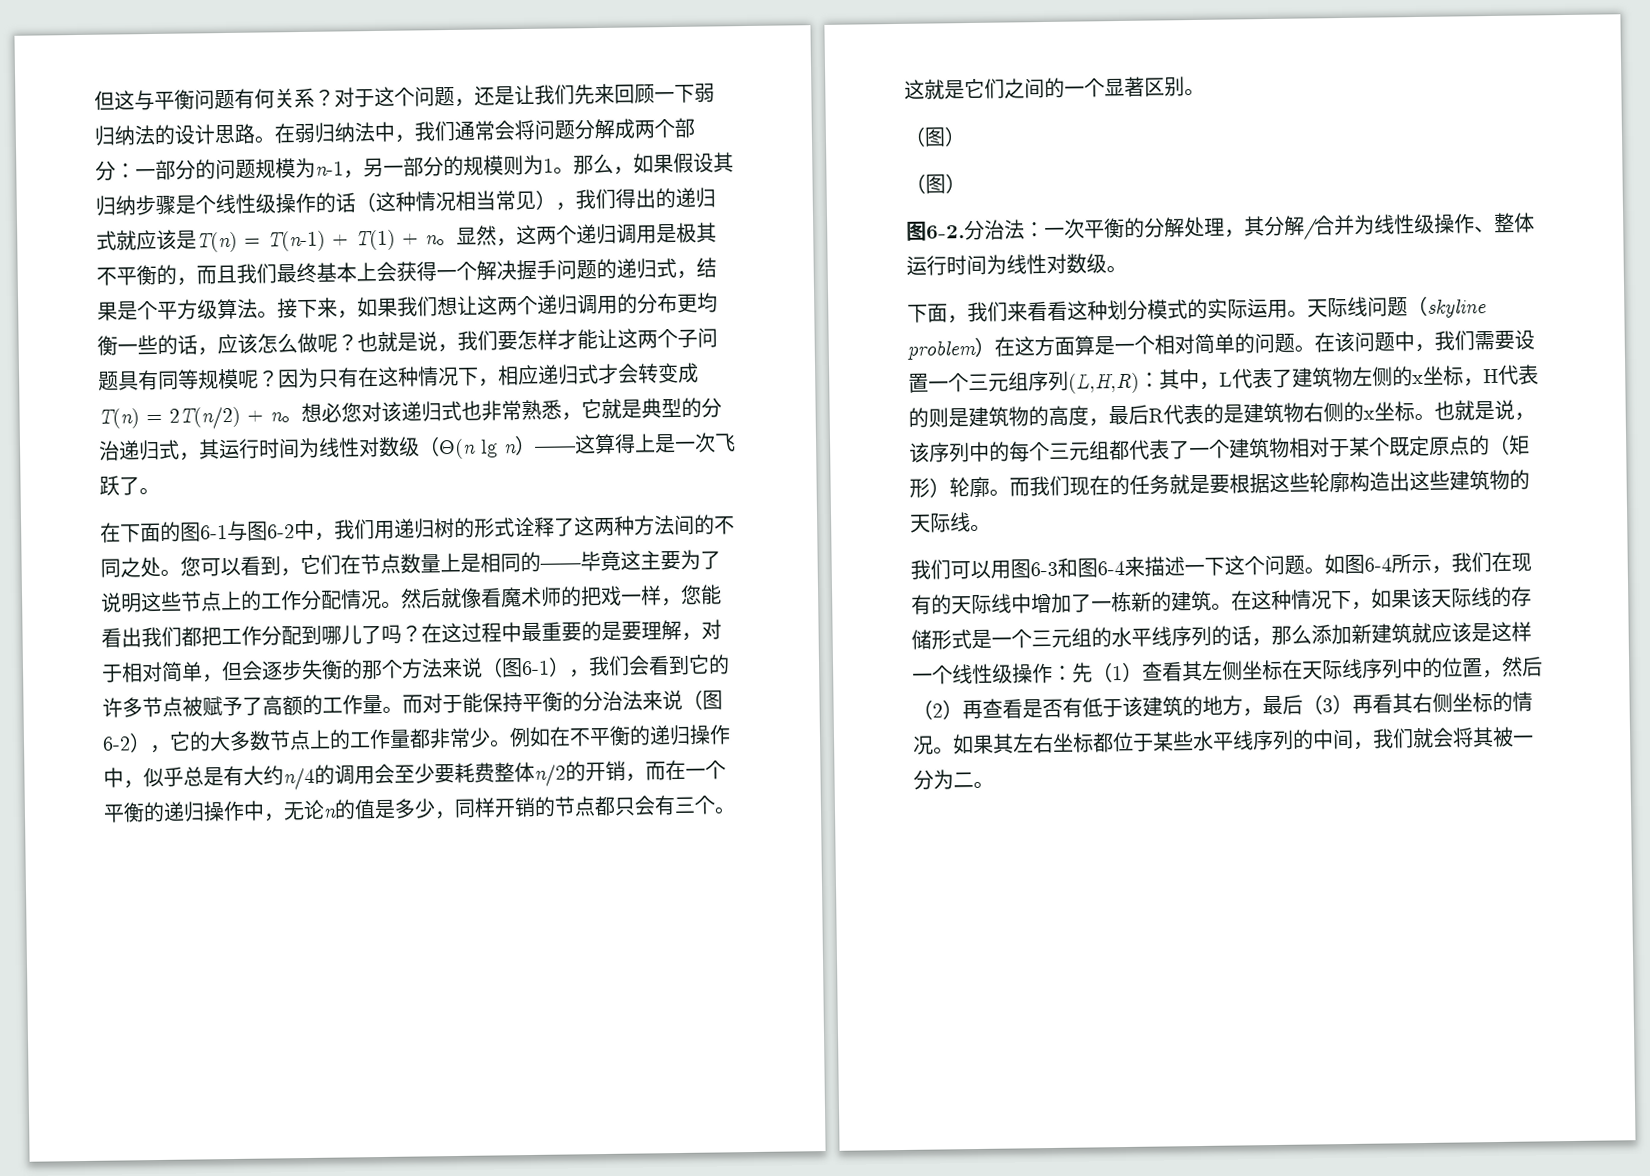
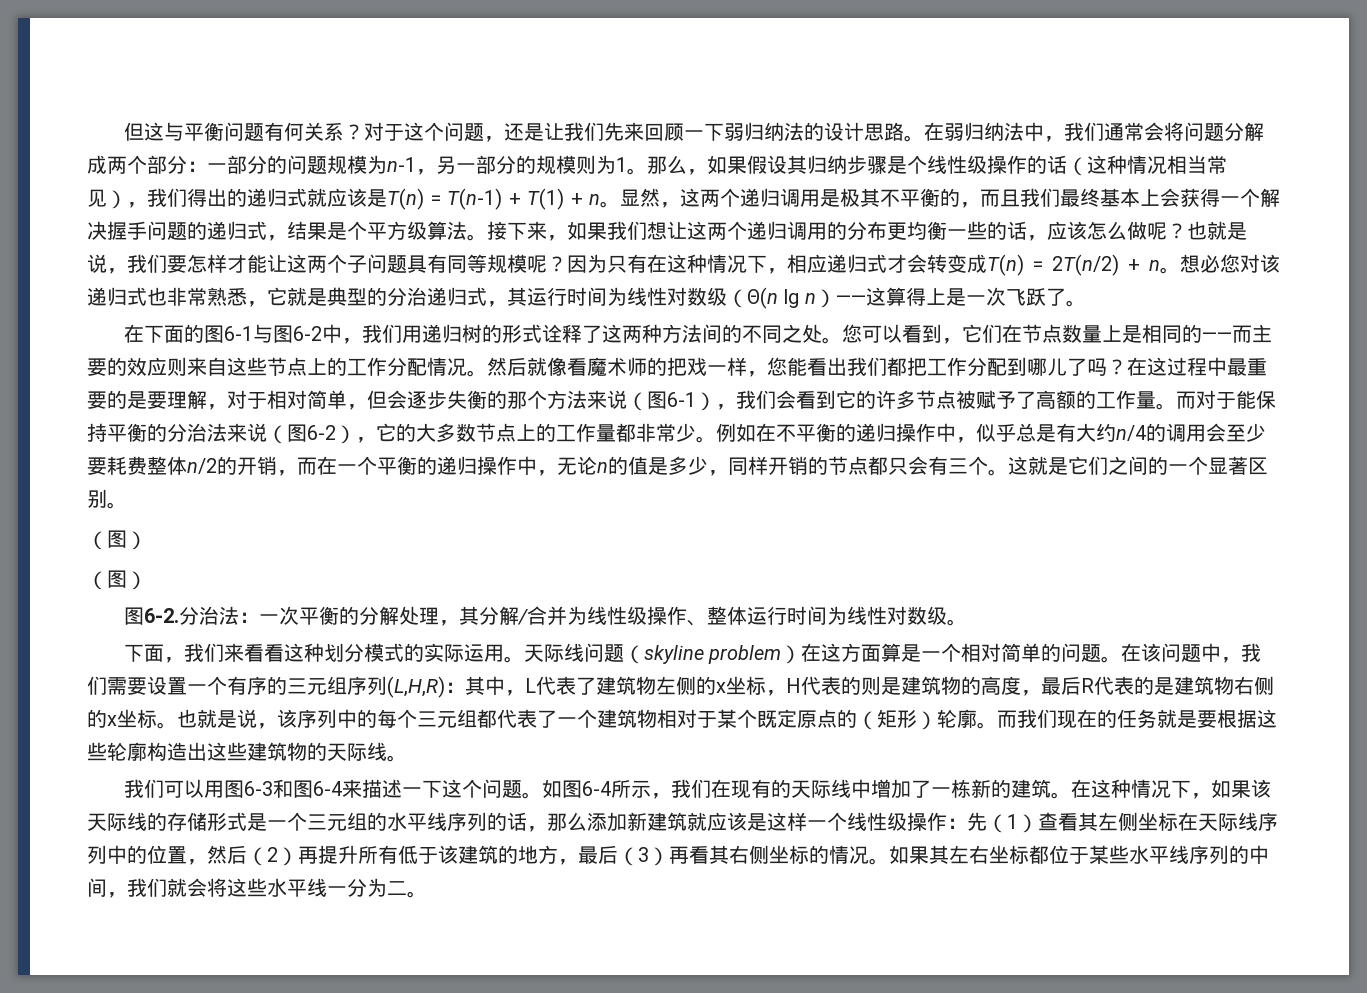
- 您可以看到，它们在节点数量上是相同的——毕竟这主要为了说明这些节点上的工作分配情况。
+ 您可以看到，它们在节点数量上是相同的——而主要的效应则来自这些节点上的工作分配情况。
- 在该问题中，我们需要设置一个三元组序列(L,H,R)：其中，L代表了建筑物左侧的x坐标，H代表的则是建筑物的高度，最后R代表的是建筑物右侧的x坐标。
+ 在该问题中，我们需要设置一个有序的三元组序列(L,H,R)：其中，L代表了建筑物左侧的x坐标，H代表的则是建筑物的高度，最后R代表的是建筑物右侧的x坐标。
- 在这种情况下，如果该天际线的存储形式是一个三元组的水平线序列的话，那么添加新建筑就应该是这样一个线性级操作：先（1）查看其左侧坐标在天际线序列中的位置，然后（2）再查看是否有低于该建筑的地方，最后（3）再看其右侧坐标的情况。
+ 在这种情况下，如果该天际线的存储形式是一个三元组的水平线序列的话，那么添加新建筑就应该是这样一个线性级操作：先（1）查看其左侧坐标在天际线序列中的位置，然后（2）再提升所有低于该建筑的地方，最后（3）再看其右侧坐标的情况。
- 如果其左右坐标都位于某些水平线序列的中间，我们就会将其被一分为二。
+ 如果其左右坐标都位于某些水平线序列的中间，我们就会将这些水平线一分为二。

